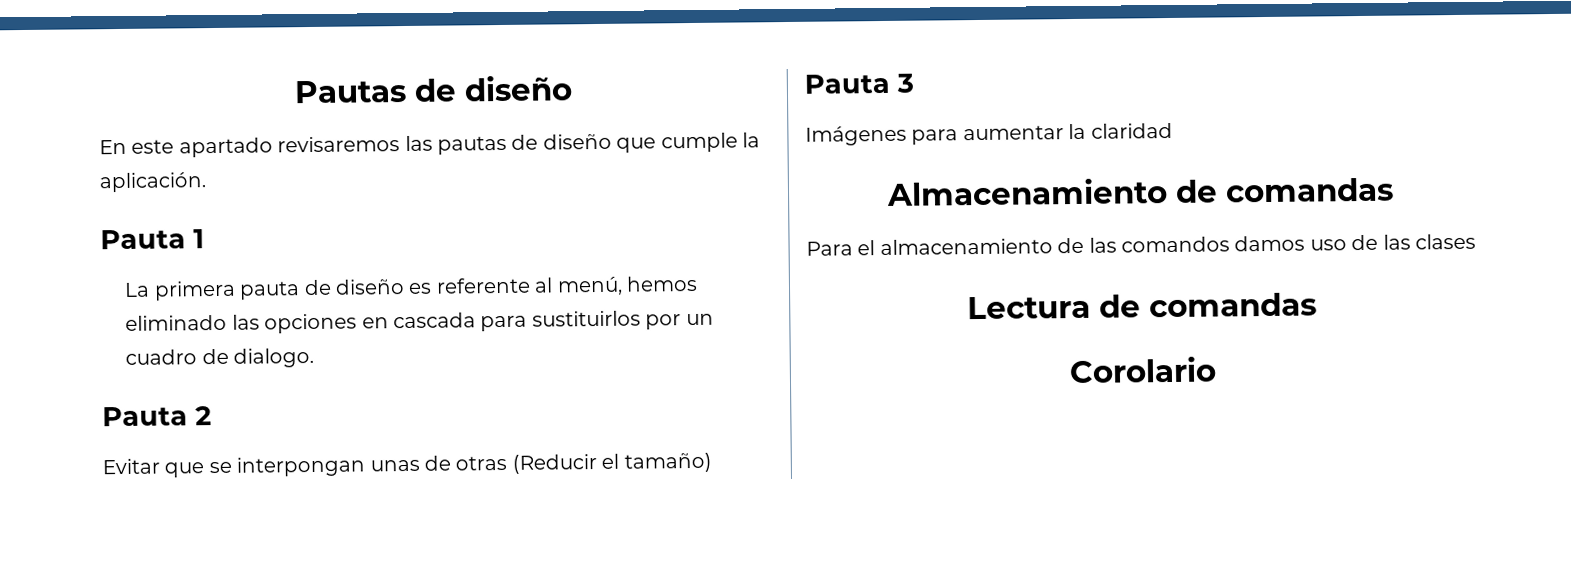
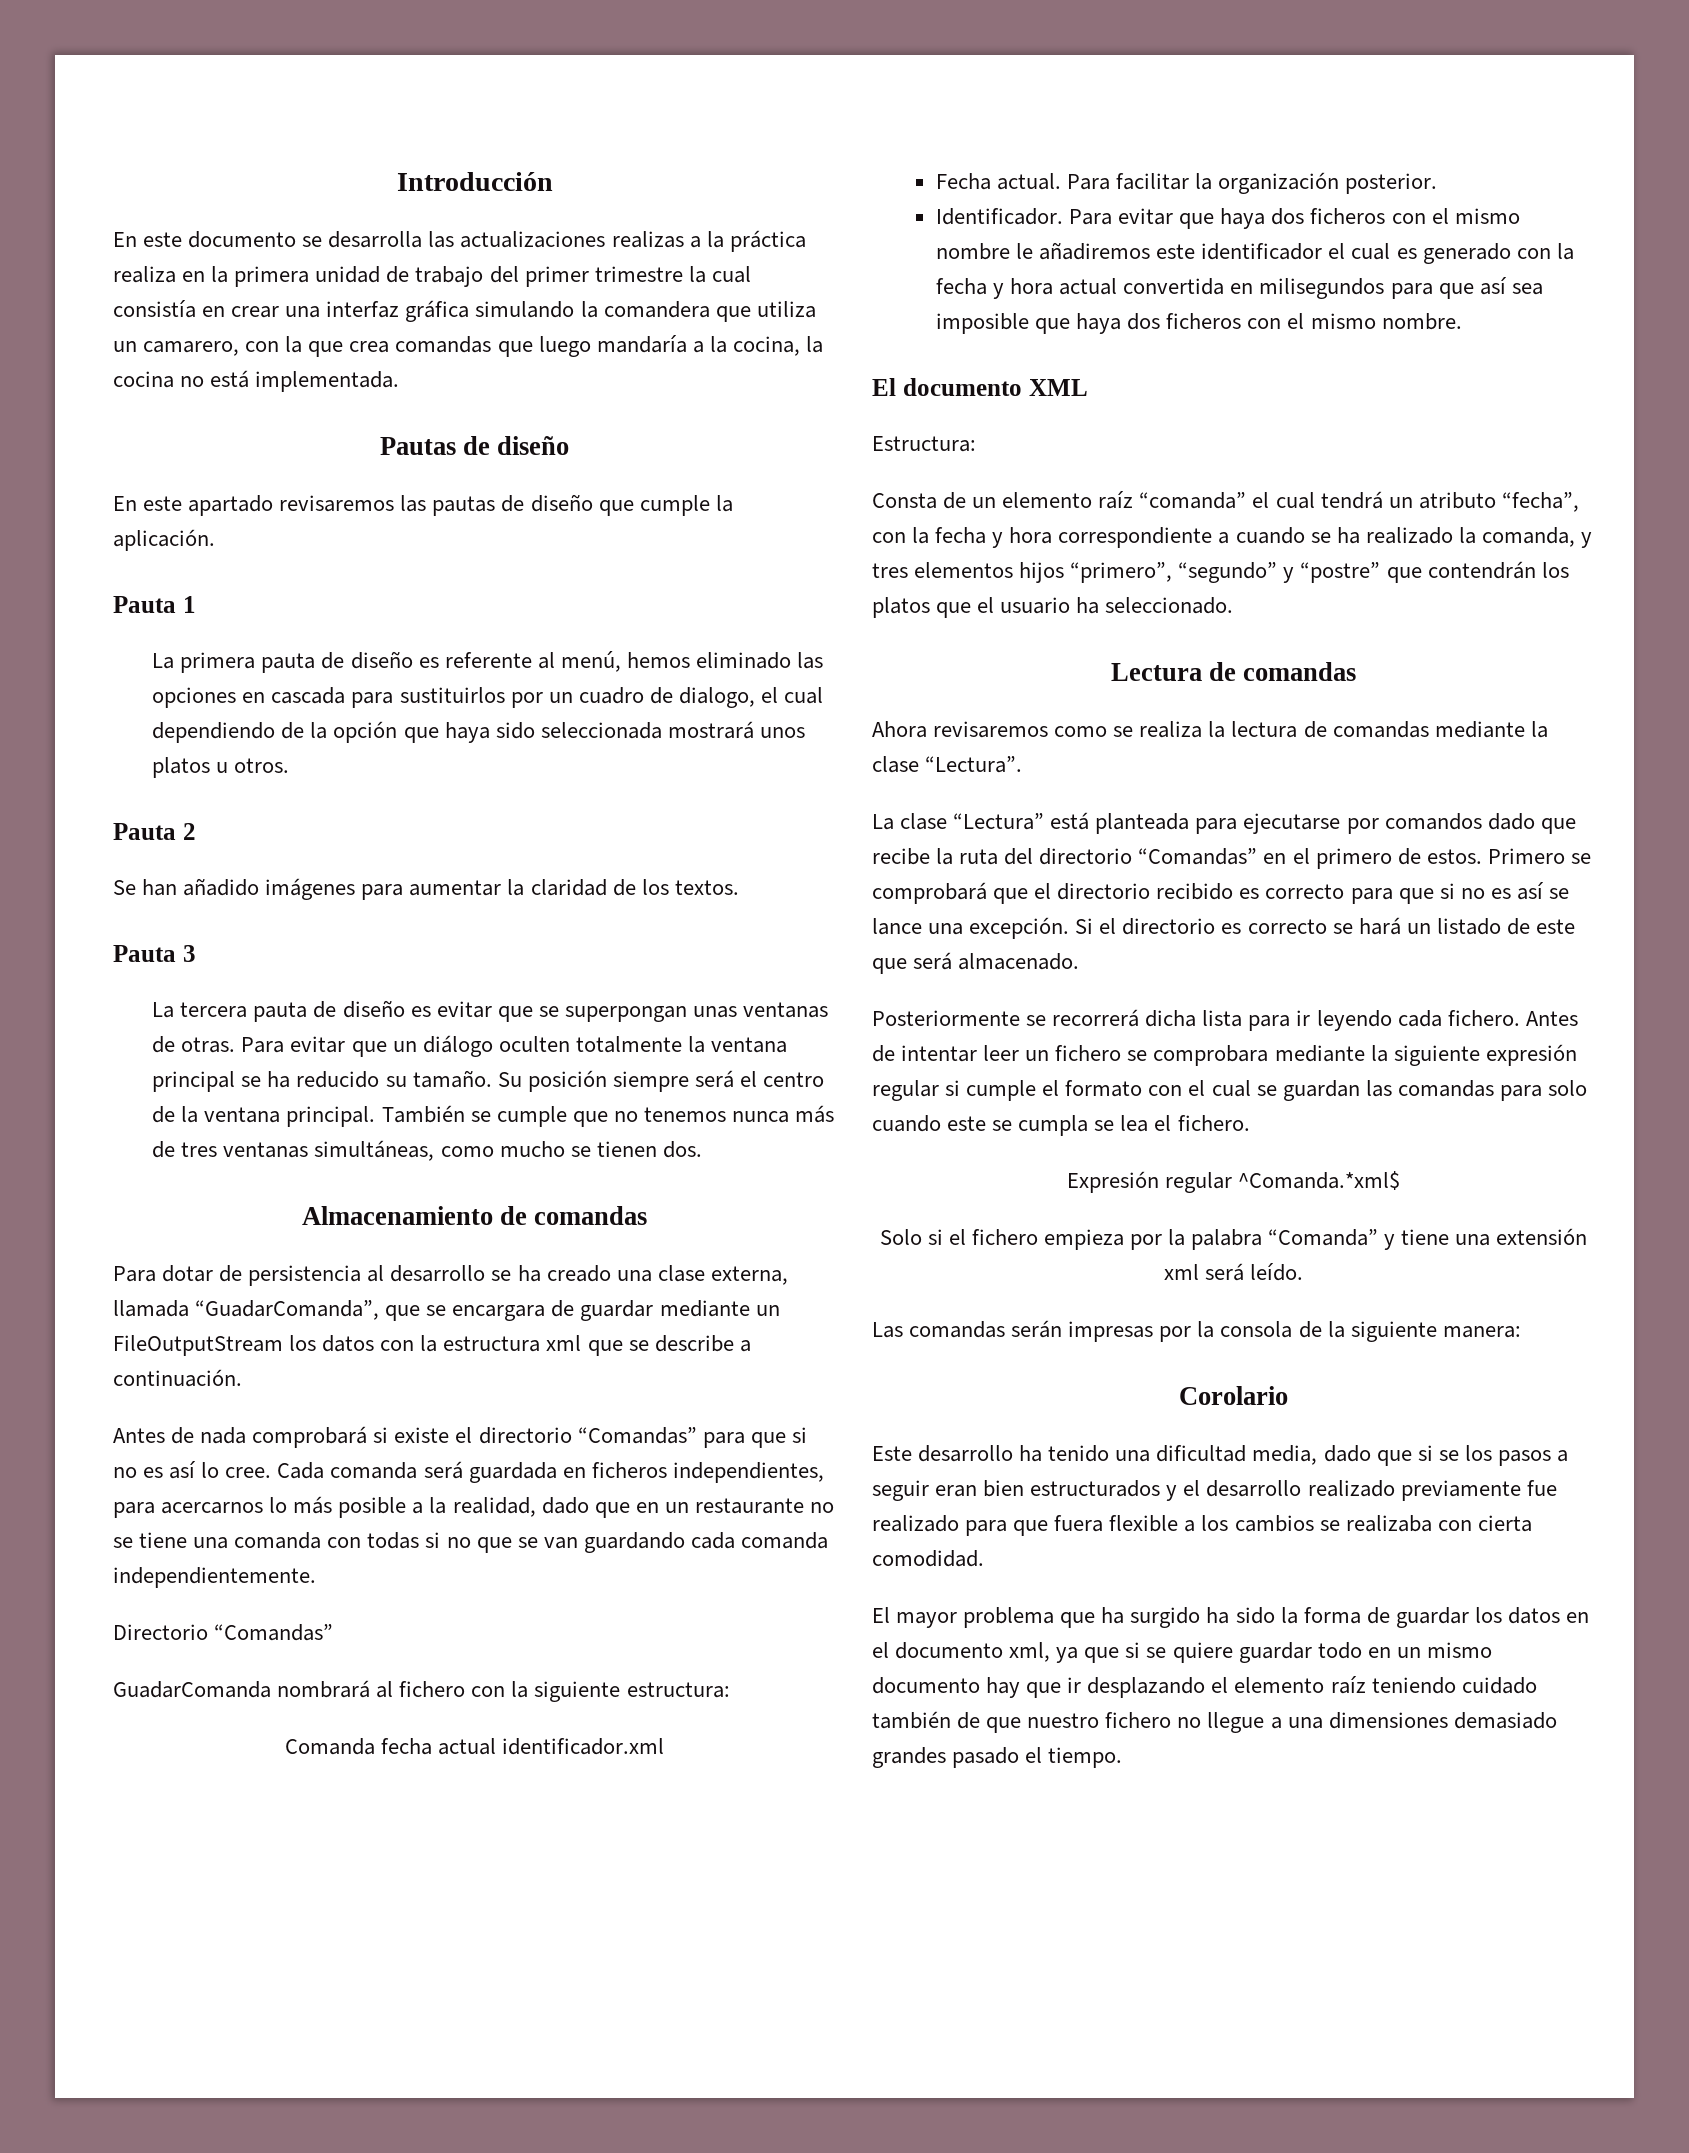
+ Introducción
+ En este documento se desarrolla las actualizaciones realizas a la práctica realiza en la primera unidad de trabajo del primer trimestre la cual consistía en crear una interfaz gráfica simulando la comandera que utiliza un camarero, con la que crea comandas que luego mandaría a la cocina, la cocina no está implementada.
- La primera pauta de diseño es referente al menú, hemos eliminado las opciones en cascada para sustituirlos por un cuadro de dialogo.
+ La primera pauta de diseño es referente al menú, hemos eliminado las opciones en cascada para sustituirlos por un cuadro de dialogo, el cual dependiendo de la opción que haya sido seleccionada mostrará unos platos u otros.
  Pauta 2
- Evitar que se interpongan unas de otras (Reducir el tamaño)
+ Se han añadido imágenes para aumentar la claridad de los textos.
  Pauta 3
- Imágenes para aumentar la claridad
+ La tercera pauta de diseño es evitar que se superpongan unas ventanas de otras. Para evitar que un diálogo oculten totalmente la ventana principal se ha reducido su tamaño. Su posición siempre será el centro de la ventana principal. También se cumple que no tenemos nunca más de tres ventanas simultáneas, como mucho se tienen dos.
  Almacenamiento de comandas
- Para el almacenamiento de las comandos damos uso de las clases
+ Para dotar de persistencia al desarrollo se ha creado una clase externa, llamada “GuadarComanda”, que se encargara de guardar mediante un FileOutputStream los datos con la estructura xml que se describe a continuación.
+ Antes de nada comprobará si existe el directorio “Comandas” para que si no es así lo cree. Cada comanda será guardada en ficheros independientes, para acercarnos lo más posible a la realidad, dado que en un restaurante no se tiene una comanda con todas si no que se van guardando cada comanda independientemente.
+ Directorio “Comandas”
+ GuadarComanda nombrará al fichero con la siguiente estructura:
+ Comanda fecha actual identificador.xml
+ Fecha actual. Para facilitar la organización posterior.
+ Identificador. Para evitar que haya dos ficheros con el mismo nombre le añadiremos este identificador el cual es generado con la fecha y hora actual convertida en milisegundos para que así sea imposible que haya dos ficheros con el mismo nombre.
+ El documento XML
+ Estructura:
+ Consta de un elemento raíz “comanda” el cual tendrá un atributo “fecha”, con la fecha y hora correspondiente a cuando se ha realizado la comanda, y tres elementos hijos “primero”, “segundo” y “postre” que contendrán los platos que el usuario ha seleccionado.
  Lectura de comandas
+ Ahora revisaremos como se realiza la lectura de comandas mediante la clase “Lectura”.
+ La clase “Lectura” está planteada para ejecutarse por comandos dado que recibe la ruta del directorio “Comandas” en el primero de estos. Primero se comprobará que el directorio recibido es correcto para que si no es así se lance una excepción. Si el directorio es correcto se hará un listado de este que será almacenado.
+ Posteriormente se recorrerá dicha lista para ir leyendo cada fichero. Antes de intentar leer un fichero se comprobara mediante la siguiente expresión regular si cumple el formato con el cual se guardan las comandas para solo cuando este se cumpla se lea el fichero.
+ Expresión regular ^Comanda.*xml$
+ Solo si el fichero empieza por la palabra “Comanda” y tiene una extensión xml será leído.
+ Las comandas serán impresas por la consola de la siguiente manera:
  Corolario
+ Este desarrollo ha tenido una dificultad media, dado que si se los pasos a seguir eran bien estructurados y el desarrollo realizado previamente fue realizado para que fuera flexible a los cambios se realizaba con cierta comodidad.
+ El mayor problema que ha surgido ha sido la forma de guardar los datos en el documento xml, ya que si se quiere guardar todo en un mismo documento hay que ir desplazando el elemento raíz teniendo cuidado también de que nuestro fichero no llegue a una dimensiones demasiado grandes pasado el tiempo.

